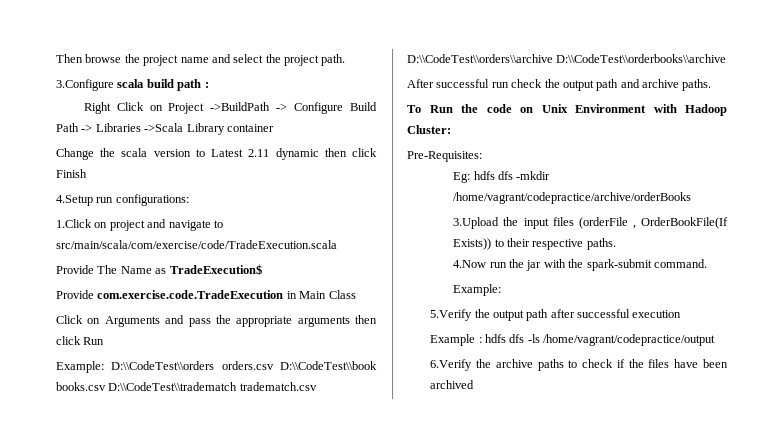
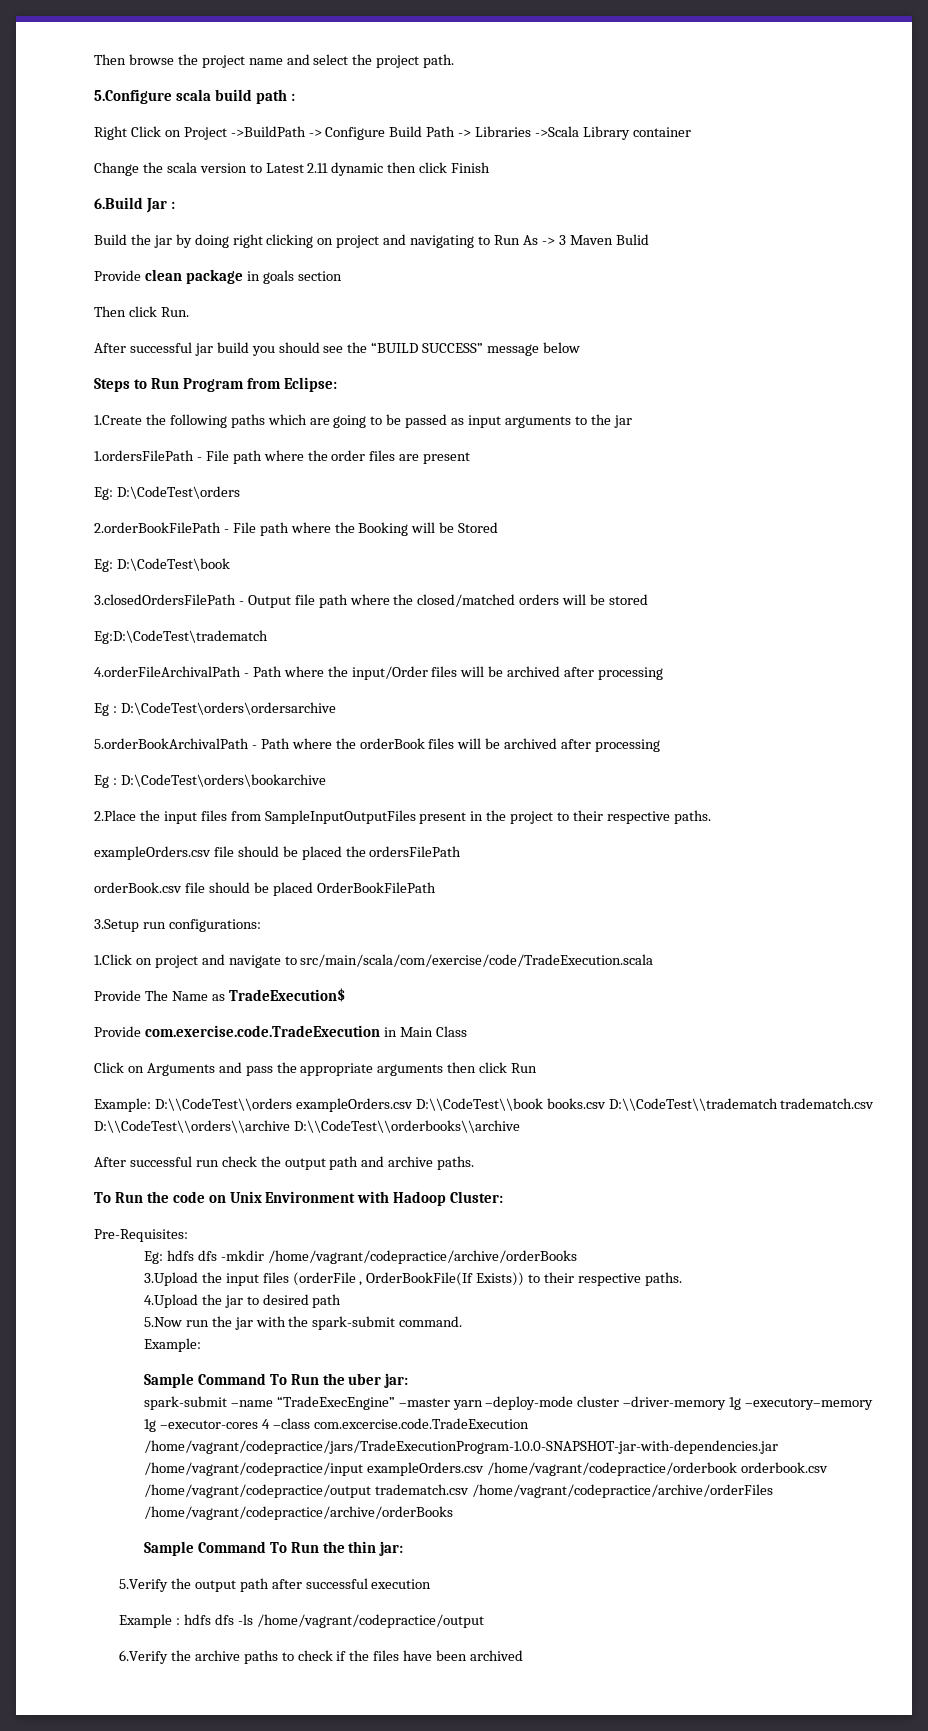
- 3.Configure scala build path :
+ 5.Configure scala build path :
- 4.Setup run configurations:
+ 6.Build Jar :
+ Build the jar by doing right clicking on project and navigating to Run As -> 3 Maven Bulid
+ Provide clean package in goals section
+ Then click Run.
+ After successful jar build you should see the “BUILD SUCCESS” message below
+ Steps to Run Program from Eclipse:
+ 1.Create the following paths which are going to be passed as input arguments to the jar
+ 1.ordersFilePath - File path where the order files are present
+ Eg: D:\CodeTest\orders
+ 2.orderBookFilePath - File path where the Booking will be Stored
+ Eg: D:\CodeTest\book
+ 3.closedOrdersFilePath - Output file path where the closed/matched orders will be stored
+ Eg:D:\CodeTest\tradematch
+ 4.orderFileArchivalPath - Path where the input/Order files will be archived after processing
+ Eg : D:\CodeTest\orders\ordersarchive
+ 5.orderBookArchivalPath - Path where the orderBook files will be archived after processing
+ Eg : D:\CodeTest\orders\bookarchive
+ 2.Place the input files from SampleInputOutputFiles present in the project to their respective paths.
+ exampleOrders.csv file should be placed the ordersFilePath
+ orderBook.csv file should be placed OrderBookFilePath
+ 3.Setup run configurations:
- Example: D:\\CodeTest\\orders orders.csv D:\\CodeTest\\book books.csv D:\\CodeTest\\tradematch tradematch.csv D:\\CodeTest\\orders\\archive D:\\CodeTest\\orderbooks\\archive
+ Example: D:\\CodeTest\\orders exampleOrders.csv D:\\CodeTest\\book books.csv D:\\CodeTest\\tradematch tradematch.csv D:\\CodeTest\\orders\\archive D:\\CodeTest\\orderbooks\\archive
- 4.Now run the jar with the spark-submit command.
+ 4.Upload the jar to desired path
+ 5.Now run the jar with the spark-submit command.
+ Sample Command To Run the uber jar:
+ spark-submit –name “TradeExecEngine” –master yarn –deploy-mode cluster –driver-memory 1g –executory–memory 1g –executor-cores 4 –class com.excercise.code.TradeExecution /home/vagrant/codepractice/jars/TradeExecutionProgram-1.0.0-SNAPSHOT-jar-with-dependencies.jar /home/vagrant/codepractice/input exampleOrders.csv /home/vagrant/codepractice/orderbook orderbook.csv /home/vagrant/codepractice/output tradematch.csv /home/vagrant/codepractice/archive/orderFiles /home/vagrant/codepractice/archive/orderBooks
+ Sample Command To Run the thin jar:

